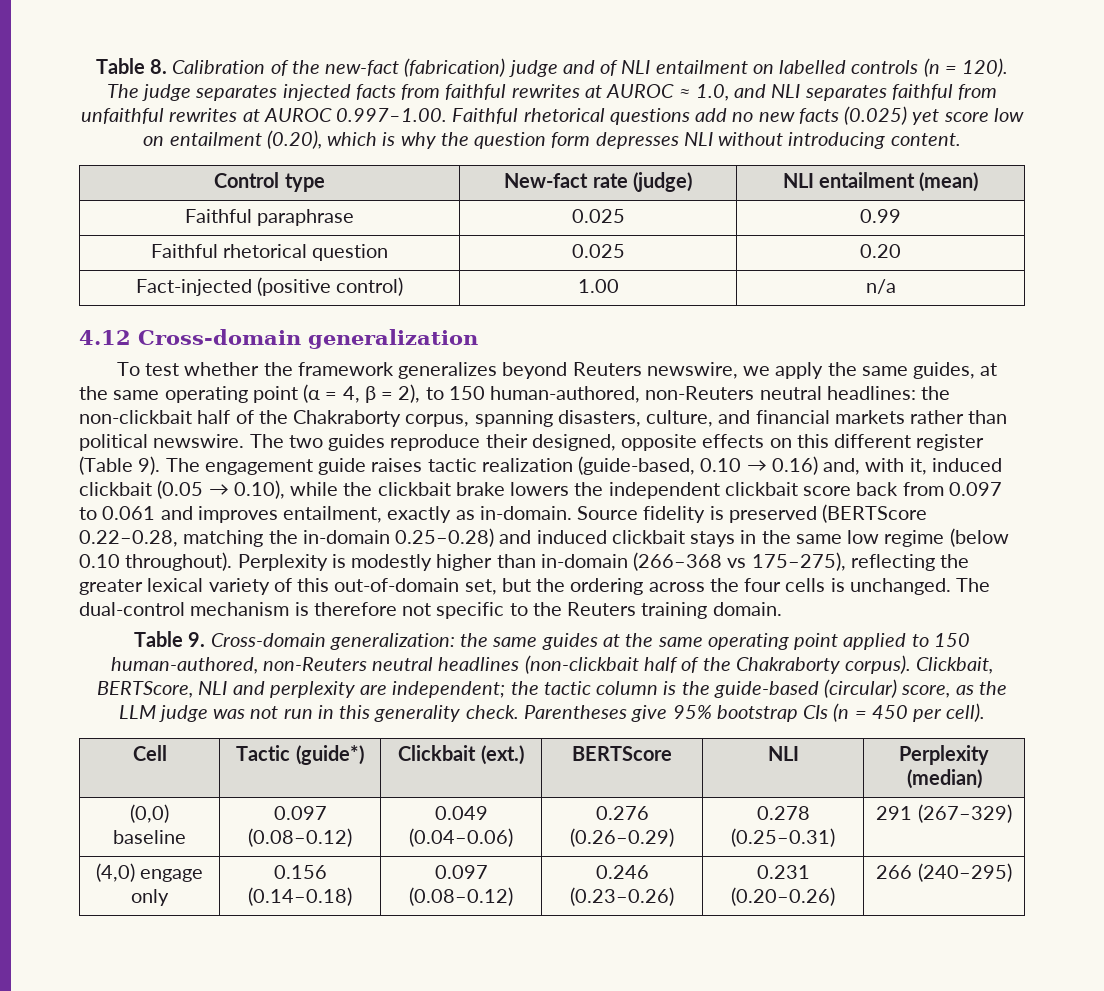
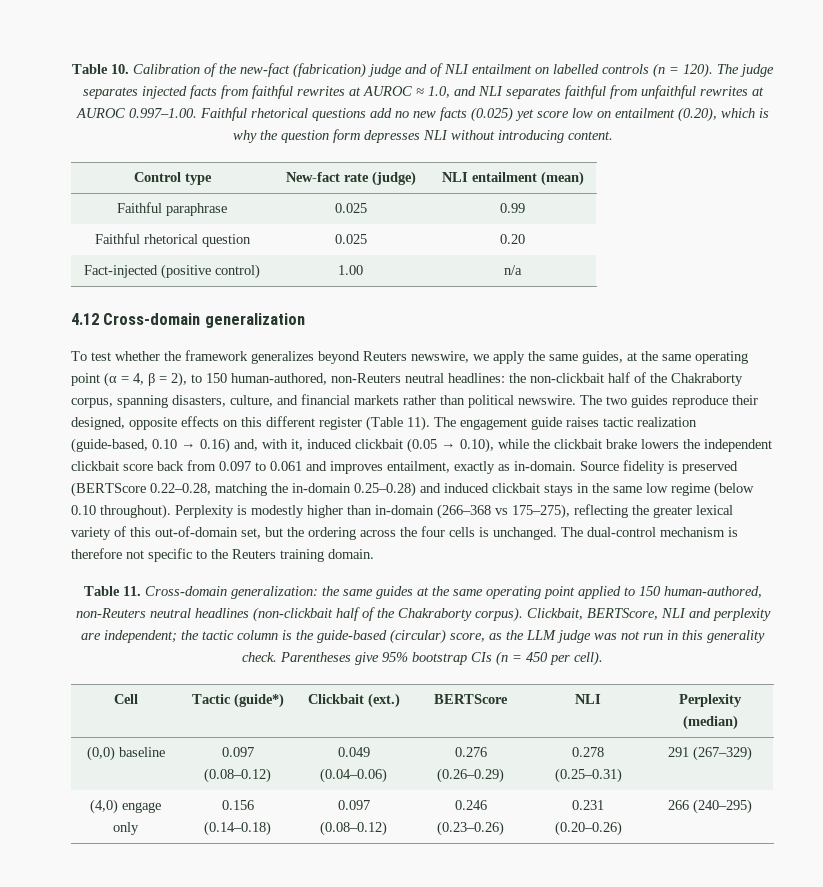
- Table 8. Calibration of the new-fact (fabrication) judge and of NLI entailment on labelled controls (n = 120).
+ Table 10. Calibration of the new-fact (fabrication) judge and of NLI entailment on labelled controls (n = 120).
- The two guides reproduce their designed, opposite effects on this different register (Table 9).
+ The two guides reproduce their designed, opposite effects on this different register (Table 11).
- Table 9. Cross-domain generalization: the same guides at the same operating point applied to 150 human-authored, non-Reuters neutral headlines (non-clickbait half of the Chakraborty corpus).
+ Table 11. Cross-domain generalization: the same guides at the same operating point applied to 150 human-authored, non-Reuters neutral headlines (non-clickbait half of the Chakraborty corpus).

